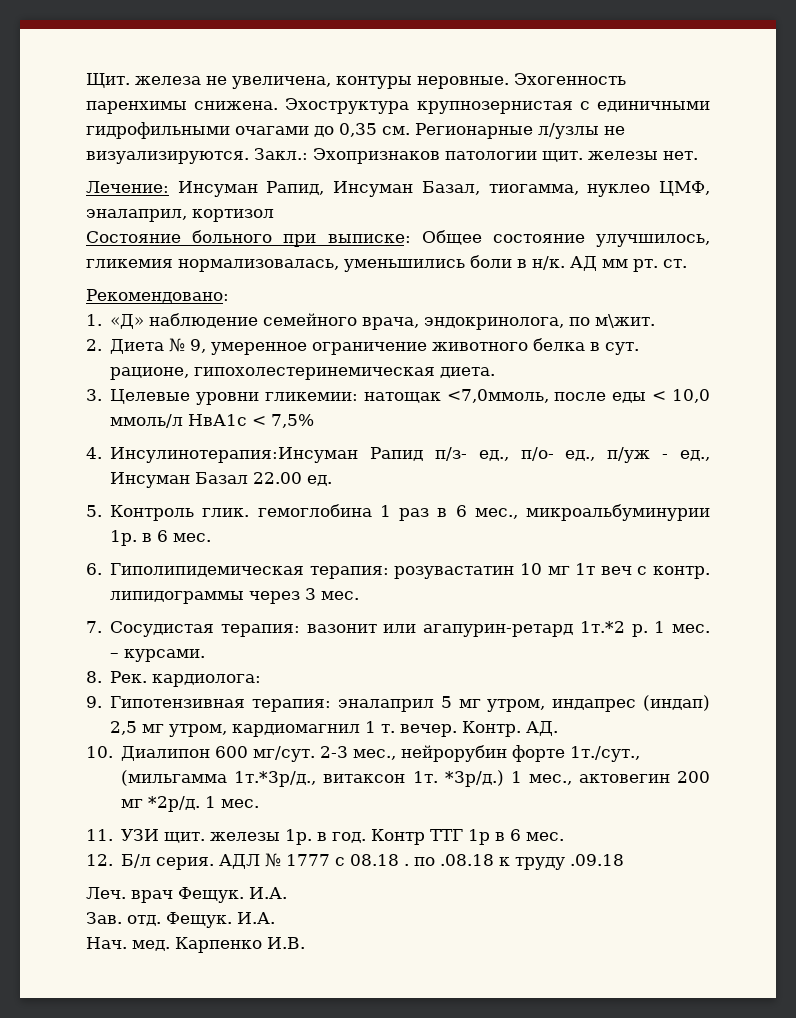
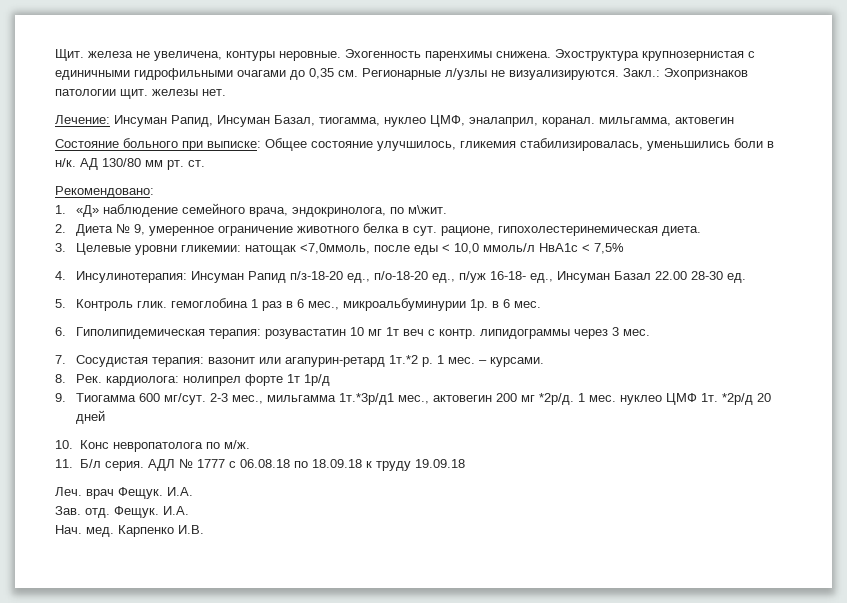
- Лечение: Инсуман Рапид, Инсуман Базал, тиогамма, нуклео ЦМФ, эналаприл, кортизол
+ Лечение: Инсуман Рапид, Инсуман Базал, тиогамма, нуклео ЦМФ, эналаприл, коранал. мильгамма, актовегин
- Состояние больного при выписке: Общее состояние улучшилось, гликемия нормализовалась, уменьшились боли в н/к.
+ Состояние больного при выписке: Общее состояние улучшилось, гликемия стабилизировалась, уменьшились боли в н/к.
- АД мм рт. ст.
+ АД 130/80 мм рт. ст.
- 4. Инсулинотерапия:Инсуман Рапид п/з- ед., п/о- ед., п/уж - ед., Инсуман Базал 22.00 ед.
+ 4. Инсулинотерапия: Инсуман Рапид п/з-18-20 ед., п/о-18-20 ед., п/уж 16-18- ед., Инсуман Базал 22.00 28-30 ед.
- 8. Рек. кардиолога:
- 9. Гипотензивная терапия: эналаприл 5 мг утром, индапрес (индап) 2,5 мг утром, кардиомагнил 1 т. вечер. Контр. АД.
- 10. Диалипон 600 мг/сут. 2-3 мес., нейрорубин форте 1т./сут., (мильгамма 1т.*3р/д., витаксон 1т. *3р/д.) 1 мес., актовегин 200 мг *2р/д. 1 мес.
- 11. УЗИ щит. железы 1р. в год. Контр ТТГ 1р в 6 мес.
- 12. Б/л серия.
+ 8. Рек. кардиолога: нолипрел форте 1т 1р/д
+ 9. Тиогамма 600 мг/сут. 2-3 мес., мильгамма 1т.*3р/д1 мес., актовегин 200 мг *2р/д. 1 мес. нуклео ЦМФ 1т. *2р/д 20 дней
+ 10. Конс невропатолога по м/ж.
+ 11. Б/л серия.
- АДЛ № 1777 с 08.18 . по .08.18 к труду .09.18
+ АДЛ № 1777 с 06.08.18 по 18.09.18 к труду 19.09.18

